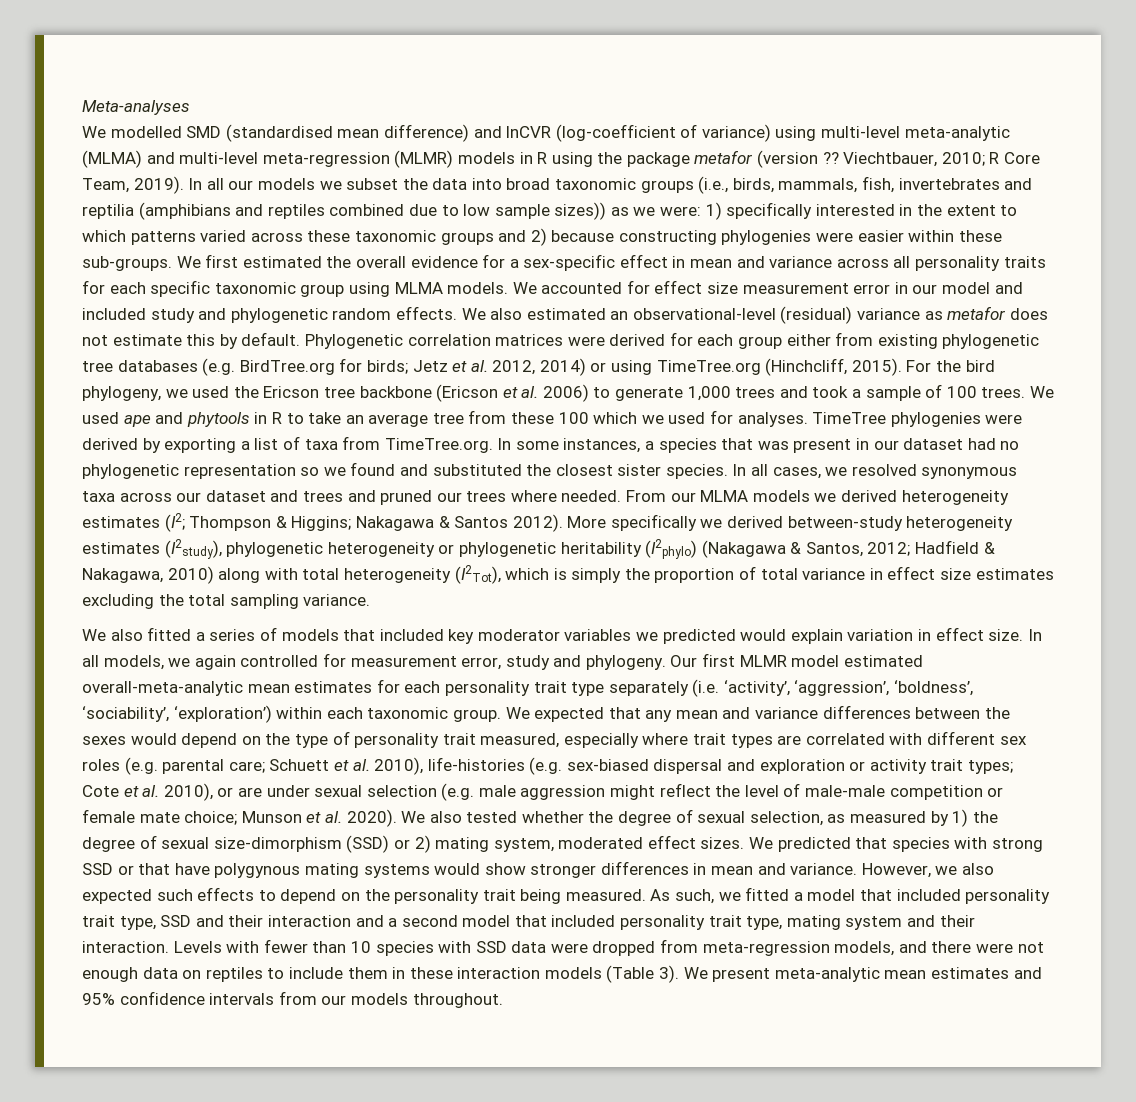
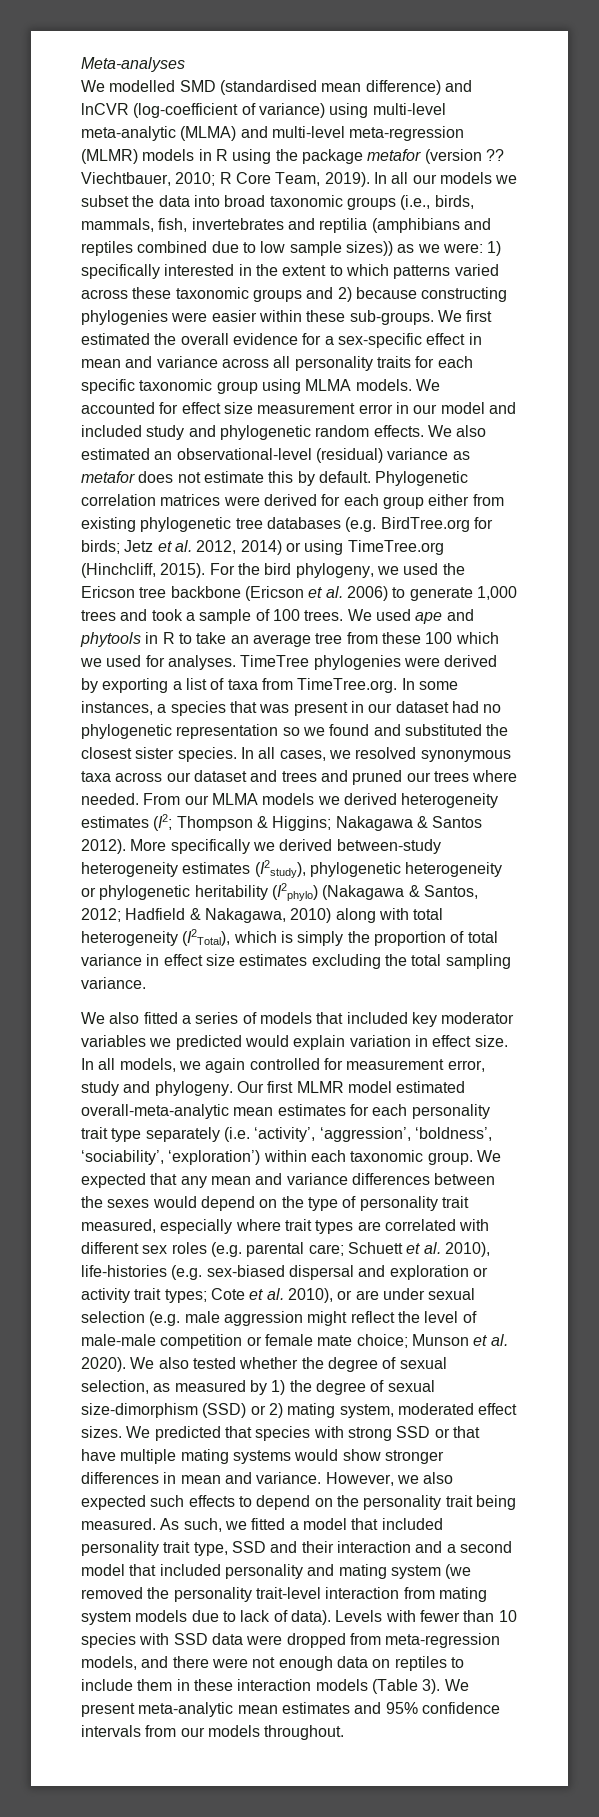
- More specifically we derived between-study heterogeneity estimates (I2study), phylogenetic heterogeneity or phylogenetic heritability (I2phylo) (Nakagawa & Santos, 2012; Hadfield & Nakagawa, 2010) along with total heterogeneity (I2Tot), which is simply the proportion of total variance in effect size estimates excluding the total sampling variance.
+ More specifically we derived between-study heterogeneity estimates (I2study), phylogenetic heterogeneity or phylogenetic heritability (I2phylo) (Nakagawa & Santos, 2012; Hadfield & Nakagawa, 2010) along with total heterogeneity (I2Total), which is simply the proportion of total variance in effect size estimates excluding the total sampling variance.
- We predicted that species with strong SSD or that have polygynous mating systems would show stronger differences in mean and variance.
+ We predicted that species with strong SSD or that have multiple mating systems would show stronger differences in mean and variance.
- As such, we fitted a model that included personality trait type, SSD and their interaction and a second model that included personality trait type, mating system and their interaction.
+ As such, we fitted a model that included personality trait type, SSD and their interaction and a second model that included personality and mating system (we removed the personality trait-level interaction from mating system models due to lack of data).

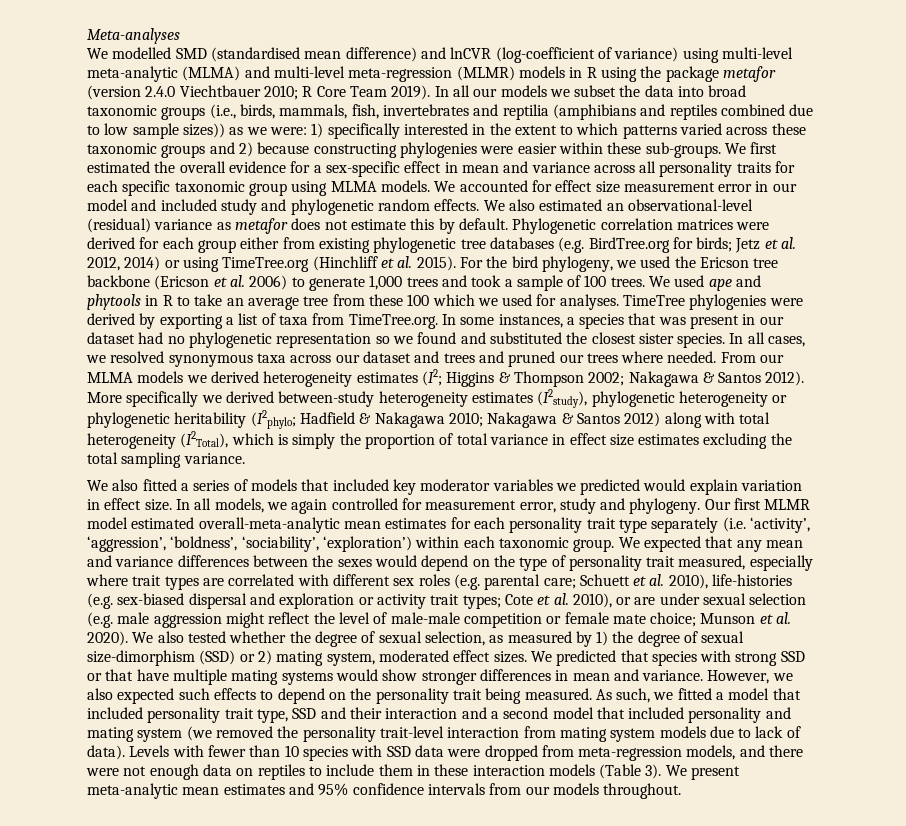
- We modelled SMD (standardised mean difference) and lnCVR (log-coefficient of variance) using multi-level meta-analytic (MLMA) and multi-level meta-regression (MLMR) models in R using the package metafor (version ?? Viechtbauer, 2010; R Core Team, 2019).
+ We modelled SMD (standardised mean difference) and lnCVR (log-coefficient of variance) using multi-level meta-analytic (MLMA) and multi-level meta-regression (MLMR) models in R using the package metafor (version 2.4.0 Viechtbauer 2010; R Core Team 2019).
- Phylogenetic correlation matrices were derived for each group either from existing phylogenetic tree databases (e.g. BirdTree.org for birds; Jetz et al. 2012, 2014) or using TimeTree.org (Hinchcliff, 2015).
+ Phylogenetic correlation matrices were derived for each group either from existing phylogenetic tree databases (e.g. BirdTree.org for birds; Jetz et al. 2012, 2014) or using TimeTree.org (Hinchliff et al. 2015).
- From our MLMA models we derived heterogeneity estimates (I2; Thompson & Higgins; Nakagawa & Santos 2012).
+ From our MLMA models we derived heterogeneity estimates (I2; Higgins & Thompson 2002; Nakagawa & Santos 2012).
- More specifically we derived between-study heterogeneity estimates (I2study), phylogenetic heterogeneity or phylogenetic heritability (I2phylo) (Nakagawa & Santos, 2012; Hadfield & Nakagawa, 2010) along with total heterogeneity (I2Total), which is simply the proportion of total variance in effect size estimates excluding the total sampling variance.
+ More specifically we derived between-study heterogeneity estimates (I2study), phylogenetic heterogeneity or phylogenetic heritability (I2phylo; Hadfield & Nakagawa 2010; Nakagawa & Santos 2012) along with total heterogeneity (I2Total), which is simply the proportion of total variance in effect size estimates excluding the total sampling variance.

